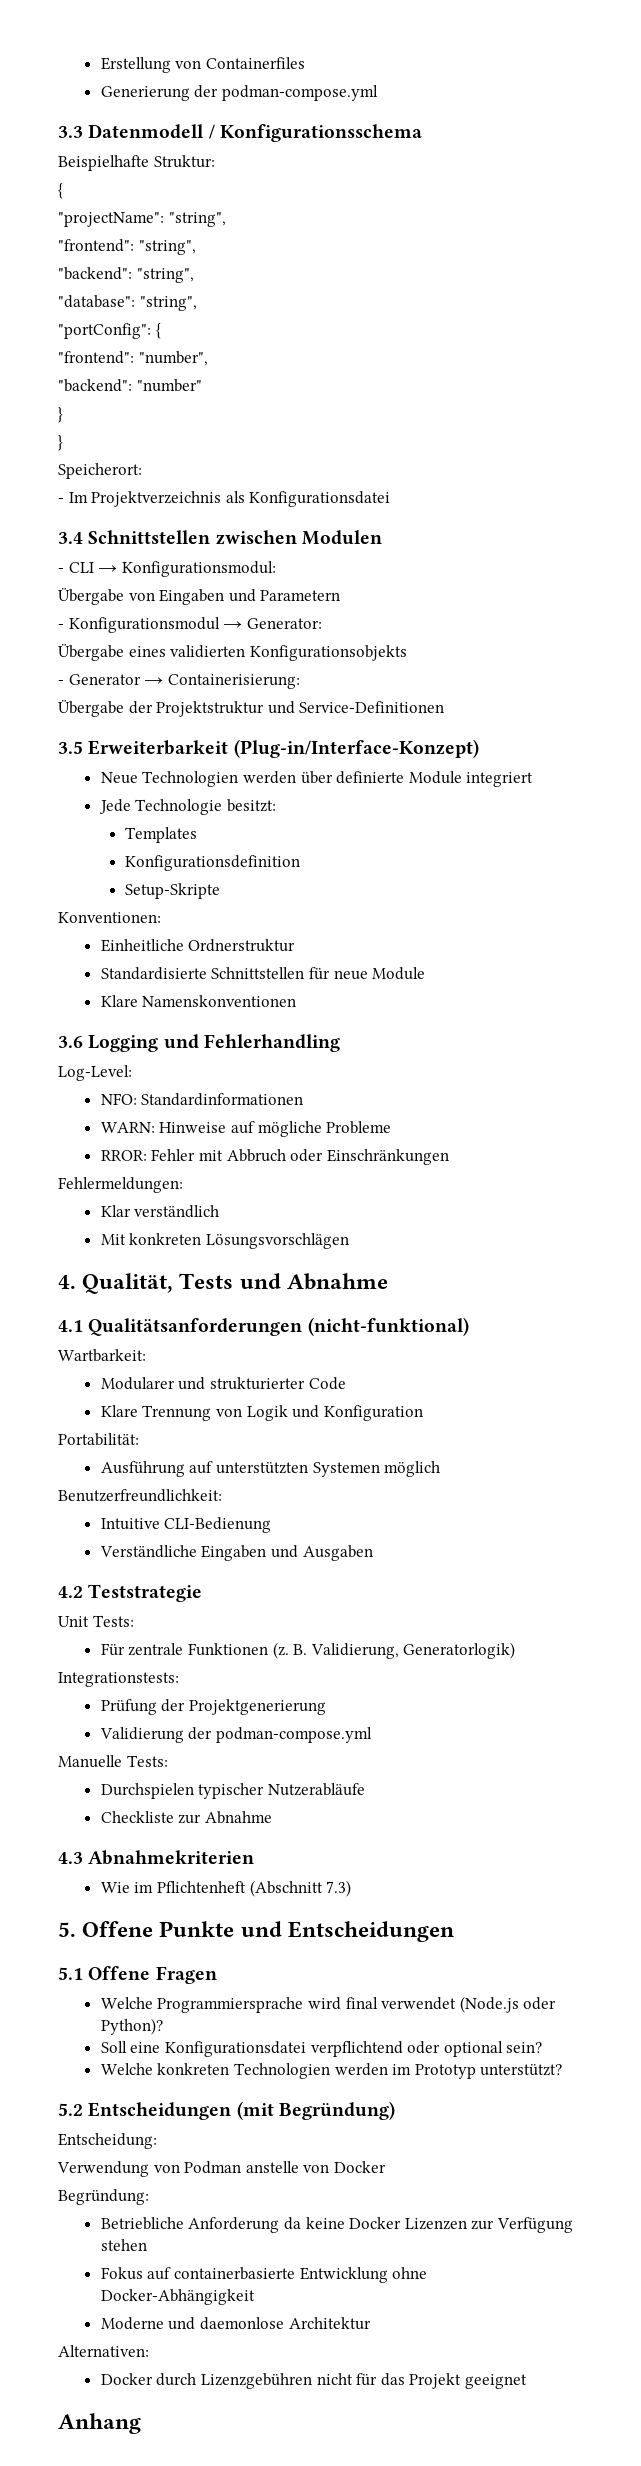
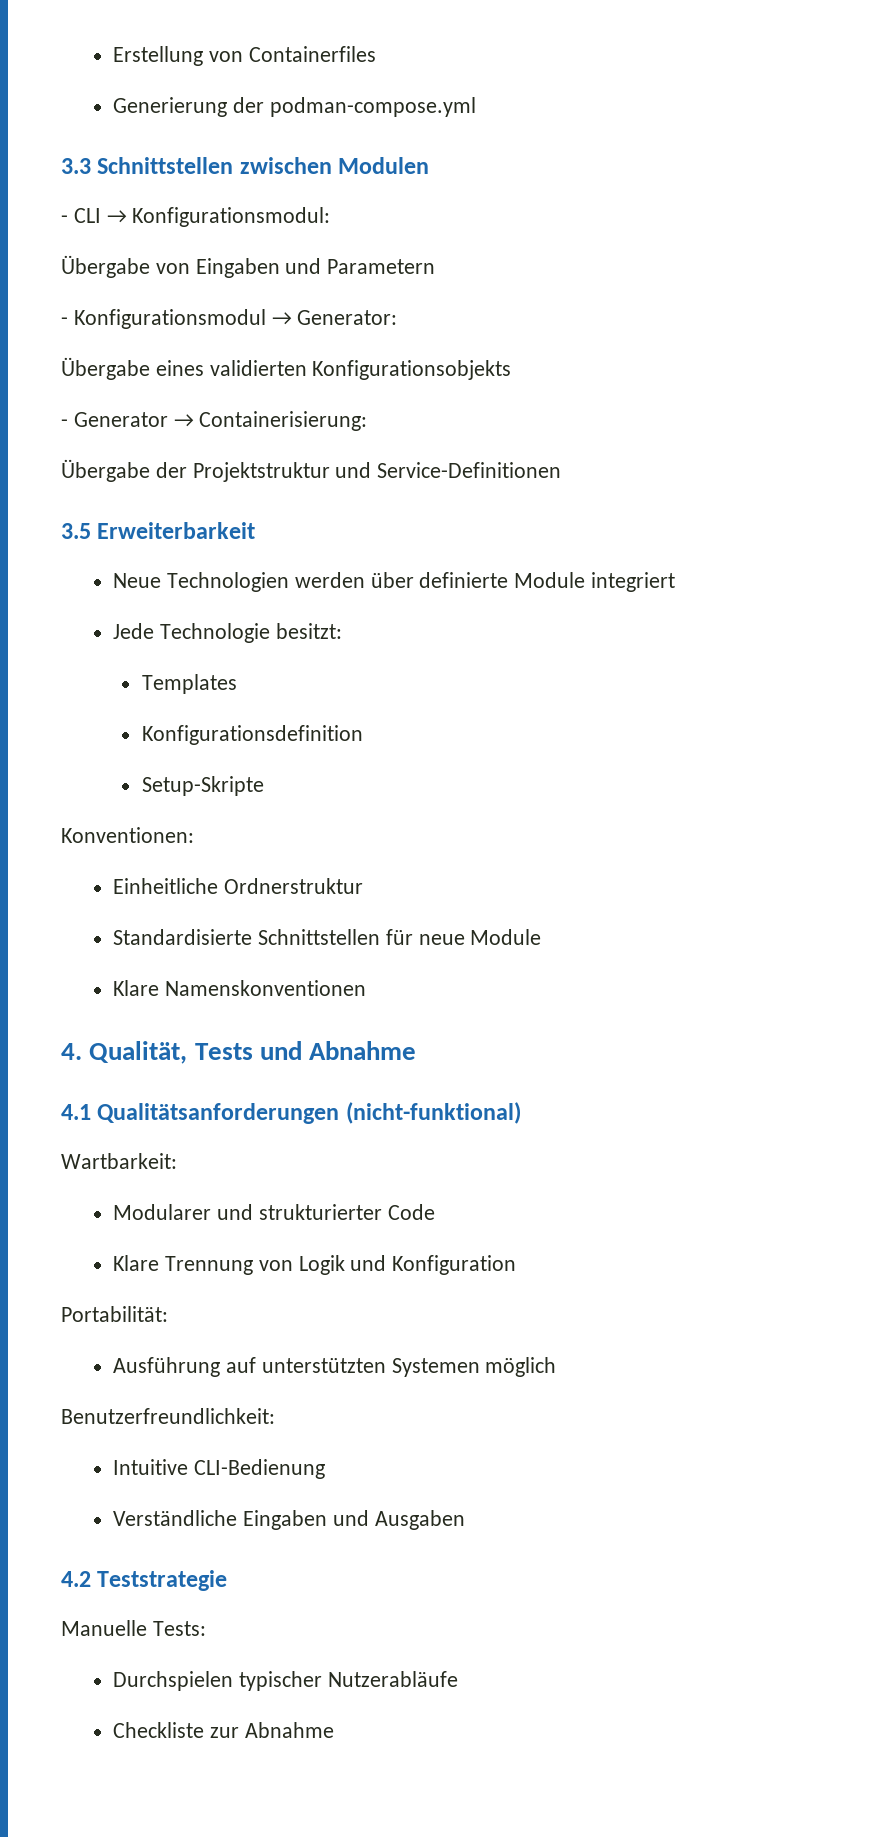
- 3.3 Datenmodell / Konfigurationsschema
- Beispielhafte Struktur:
- {
- "projectName": "string",
- "frontend": "string",
- "backend": "string",
- "database": "string",
- "portConfig": {
- "frontend": "number",
- "backend": "number"
- }
- }
- Speicherort:
- - Im Projektverzeichnis als Konfigurationsdatei
- 3.4 Schnittstellen zwischen Modulen
+ 3.3 Schnittstellen zwischen Modulen
- 3.5 Erweiterbarkeit (Plug-in/Interface-Konzept)
+ 3.5 Erweiterbarkeit
- 3.6 Logging und Fehlerhandling
- Log-Level:
- NFO: Standardinformationen
- WARN: Hinweise auf mögliche Probleme
- RROR: Fehler mit Abbruch oder Einschränkungen
- Fehlermeldungen:
- Klar verständlich
- Mit konkreten Lösungsvorschlägen
- Unit Tests:
- Für zentrale Funktionen (z. B. Validierung, Generatorlogik)
- Integrationstests:
- Prüfung der Projektgenerierung
- Validierung der podman-compose.yml
- 4.3 Abnahmekriterien
- Wie im Pflichtenheft (Abschnitt 7.3)
- 5. Offene Punkte und Entscheidungen
- 5.1 Offene Fragen
- Welche Programmiersprache wird final verwendet (Node.js oder Python)?
- Soll eine Konfigurationsdatei verpflichtend oder optional sein?
- Welche konkreten Technologien werden im Prototyp unterstützt?
- 5.2 Entscheidungen (mit Begründung)
- Entscheidung:
- Verwendung von Podman anstelle von Docker
- Begründung:
- Betriebliche Anforderung da keine Docker Lizenzen zur Verfügung stehen
- Fokus auf containerbasierte Entwicklung ohne Docker-Abhängigkeit
- Moderne und daemonlose Architektur
- Alternativen:
- Docker durch Lizenzgebühren nicht für das Projekt geeignet
- Anhang

